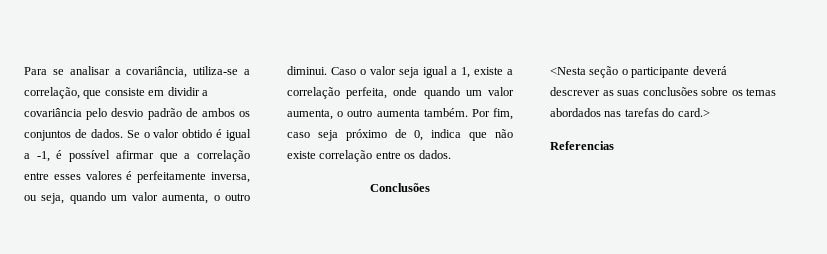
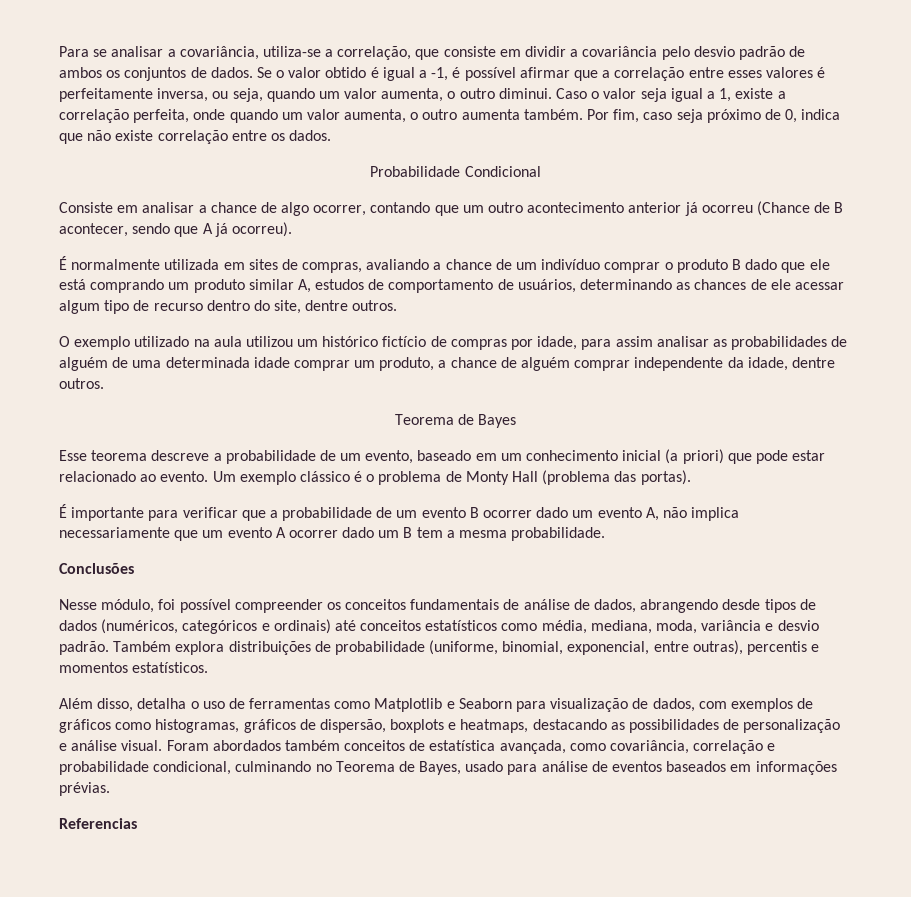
+ Probabilidade Condicional
+ Consiste em analisar a chance de algo ocorrer, contando que um outro acontecimento anterior já ocorreu (Chance de B acontecer, sendo que A já ocorreu).
+ É normalmente utilizada em sites de compras, avaliando a chance de um indivíduo comprar o produto B dado que ele está comprando um produto similar A, estudos de comportamento de usuários, determinando as chances de ele acessar algum tipo de recurso dentro do site, dentre outros.
+ O exemplo utilizado na aula utilizou um histórico fictício de compras por idade, para assim analisar as probabilidades de alguém de uma determinada idade comprar um produto, a chance de alguém comprar independente da idade, dentre outros.
+ Teorema de Bayes
+ Esse teorema descreve a probabilidade de um evento, baseado em um conhecimento inicial (a priori) que pode estar relacionado ao evento. Um exemplo clássico é o problema de Monty Hall (problema das portas).
+ É importante para verificar que a probabilidade de um evento B ocorrer dado um evento A, não implica necessariamente que um evento A ocorrer dado um B tem a mesma probabilidade.
  Conclusões
- <Nesta seção o participante deverá descrever as suas conclusões sobre os temas abordados nas tarefas do card.>
+ Nesse módulo, foi possível compreender os conceitos fundamentais de análise de dados, abrangendo desde tipos de dados (numéricos, categóricos e ordinais) até conceitos estatísticos como média, mediana, moda, variância e desvio padrão. Também explora distribuições de probabilidade (uniforme, binomial, exponencial, entre outras), percentis e momentos estatísticos.
+ Além disso, detalha o uso de ferramentas como Matplotlib e Seaborn para visualização de dados, com exemplos de gráficos como histogramas, gráficos de dispersão, boxplots e heatmaps, destacando as possibilidades de personalização e análise visual. Foram abordados também conceitos de estatística avançada, como covariância, correlação e probabilidade condicional, culminando no Teorema de Bayes, usado para análise de eventos baseados em informações prévias.

